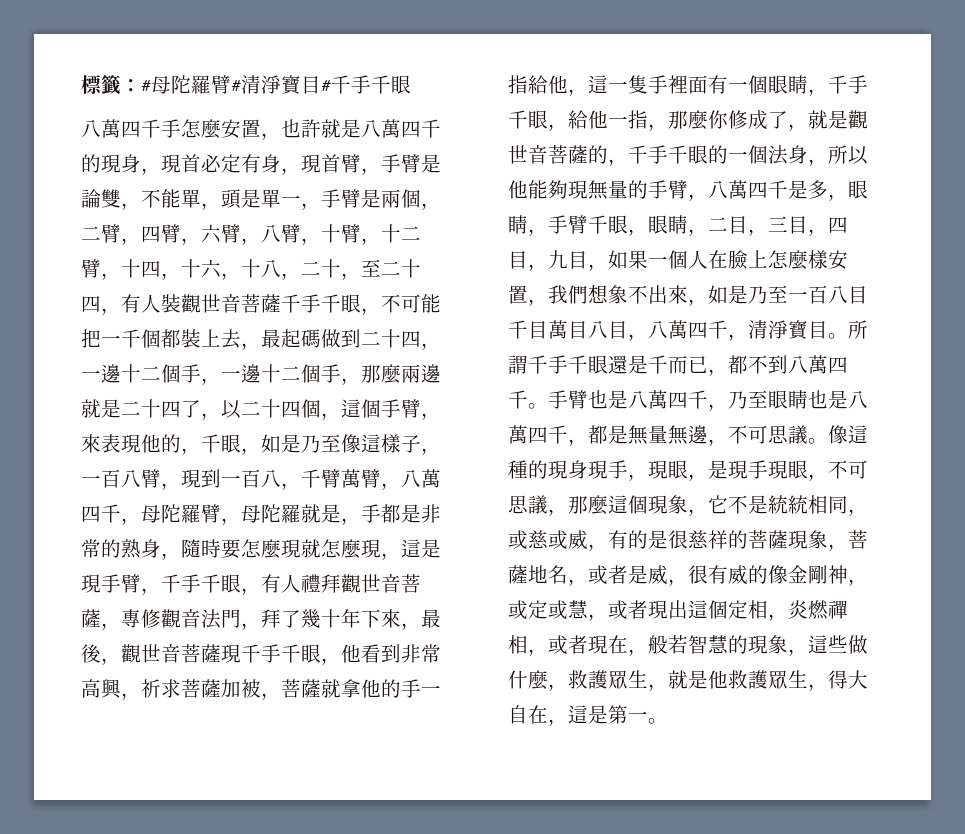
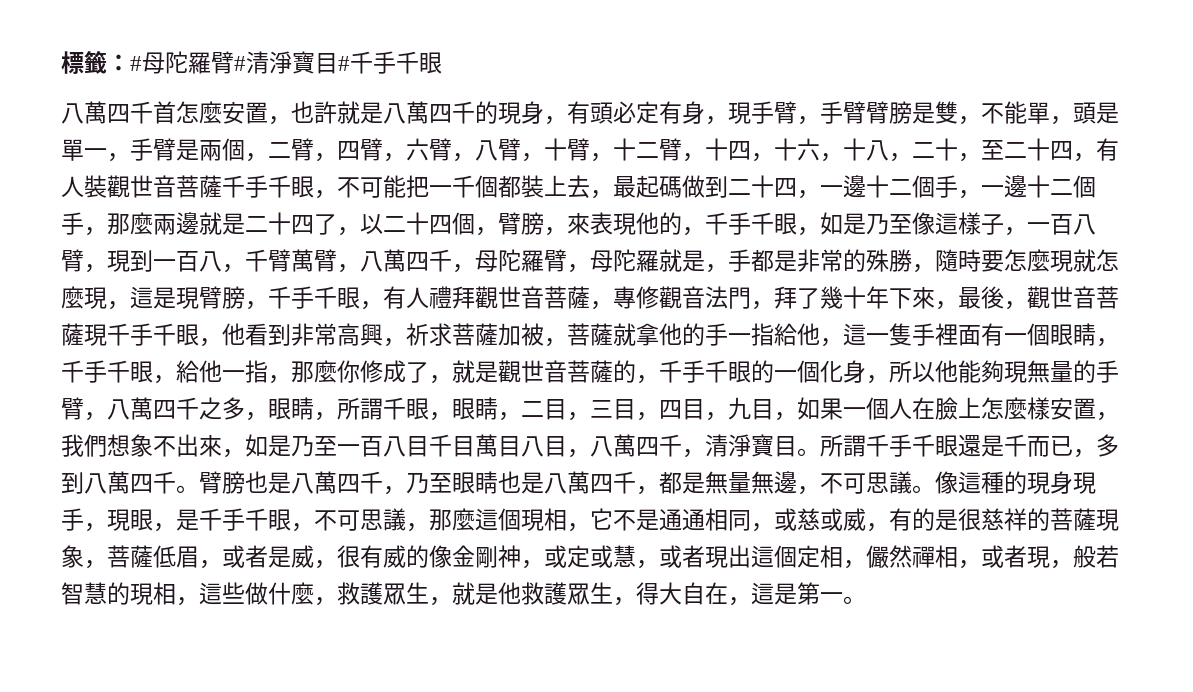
- 八萬四千手怎麼安置，也許就是八萬四千的現身，現首必定有身，現首臂，手臂是論雙，不能單，頭是單一，手臂是兩個，二臂，四臂，六臂，八臂，十臂，十二臂，十四，十六，十八，二十，至二十四，有人裝觀世音菩薩千手千眼，不可能把一千個都裝上去，最起碼做到二十四，一邊十二個手，一邊十二個手，那麼兩邊就是二十四了，以二十四個，這個手臂，來表現他的，千眼，如是乃至像這樣子，一百八臂，現到一百八，千臂萬臂，八萬四千，母陀羅臂，母陀羅就是，手都是非常的熟身，隨時要怎麼現就怎麼現，這是現手臂，千手千眼，有人禮拜觀世音菩薩，專修觀音法門，拜了幾十年下來，最後，觀世音菩薩現千手千眼，他看到非常高興，祈求菩薩加被，菩薩就拿他的手一指給他，這一隻手裡面有一個眼睛，千手千眼，給他一指，那麼你修成了，就是觀世音菩薩的，千手千眼的一個法身，所以他能夠現無量的手臂，八萬四千是多，眼睛，手臂千眼，眼睛，二目，三目，四目，九目，如果一個人在臉上怎麼樣安置，我們想象不出來，如是乃至一百八目千目萬目八目，八萬四千，清淨寶目。
+ 八萬四千首怎麼安置，也許就是八萬四千的現身，有頭必定有身，現手臂，手臂臂膀是雙，不能單，頭是單一，手臂是兩個，二臂，四臂，六臂，八臂，十臂，十二臂，十四，十六，十八，二十，至二十四，有人裝觀世音菩薩千手千眼，不可能把一千個都裝上去，最起碼做到二十四，一邊十二個手，一邊十二個手，那麼兩邊就是二十四了，以二十四個，臂膀，來表現他的，千手千眼，如是乃至像這樣子，一百八臂，現到一百八，千臂萬臂，八萬四千，母陀羅臂，母陀羅就是，手都是非常的殊勝，隨時要怎麼現就怎麼現，這是現臂膀，千手千眼，有人禮拜觀世音菩薩，專修觀音法門，拜了幾十年下來，最後，觀世音菩薩現千手千眼，他看到非常高興，祈求菩薩加被，菩薩就拿他的手一指給他，這一隻手裡面有一個眼睛，千手千眼，給他一指，那麼你修成了，就是觀世音菩薩的，千手千眼的一個化身，所以他能夠現無量的手臂，八萬四千之多，眼睛，所謂千眼，眼睛，二目，三目，四目，九目，如果一個人在臉上怎麼樣安置，我們想象不出來，如是乃至一百八目千目萬目八目，八萬四千，清淨寶目。
- 所謂千手千眼還是千而已，都不到八萬四千。
+ 所謂千手千眼還是千而已，多到八萬四千。
- 手臂也是八萬四千，乃至眼睛也是八萬四千，都是無量無邊，不可思議。
+ 臂膀也是八萬四千，乃至眼睛也是八萬四千，都是無量無邊，不可思議。
- 像這種的現身現手，現眼，是現手現眼，不可思議，那麼這個現象，它不是統統相同，或慈或威，有的是很慈祥的菩薩現象，菩薩地名，或者是威，很有威的像金剛神，或定或慧，或者現出這個定相，炎燃禪相，或者現在，般若智慧的現象，這些做什麼，救護眾生，就是他救護眾生，得大自在，這是第一。
+ 像這種的現身現手，現眼，是千手千眼，不可思議，那麼這個現相，它不是通通相同，或慈或威，有的是很慈祥的菩薩現象，菩薩低眉，或者是威，很有威的像金剛神，或定或慧，或者現出這個定相，儼然禪相，或者現，般若智慧的現相，這些做什麼，救護眾生，就是他救護眾生，得大自在，這是第一。

